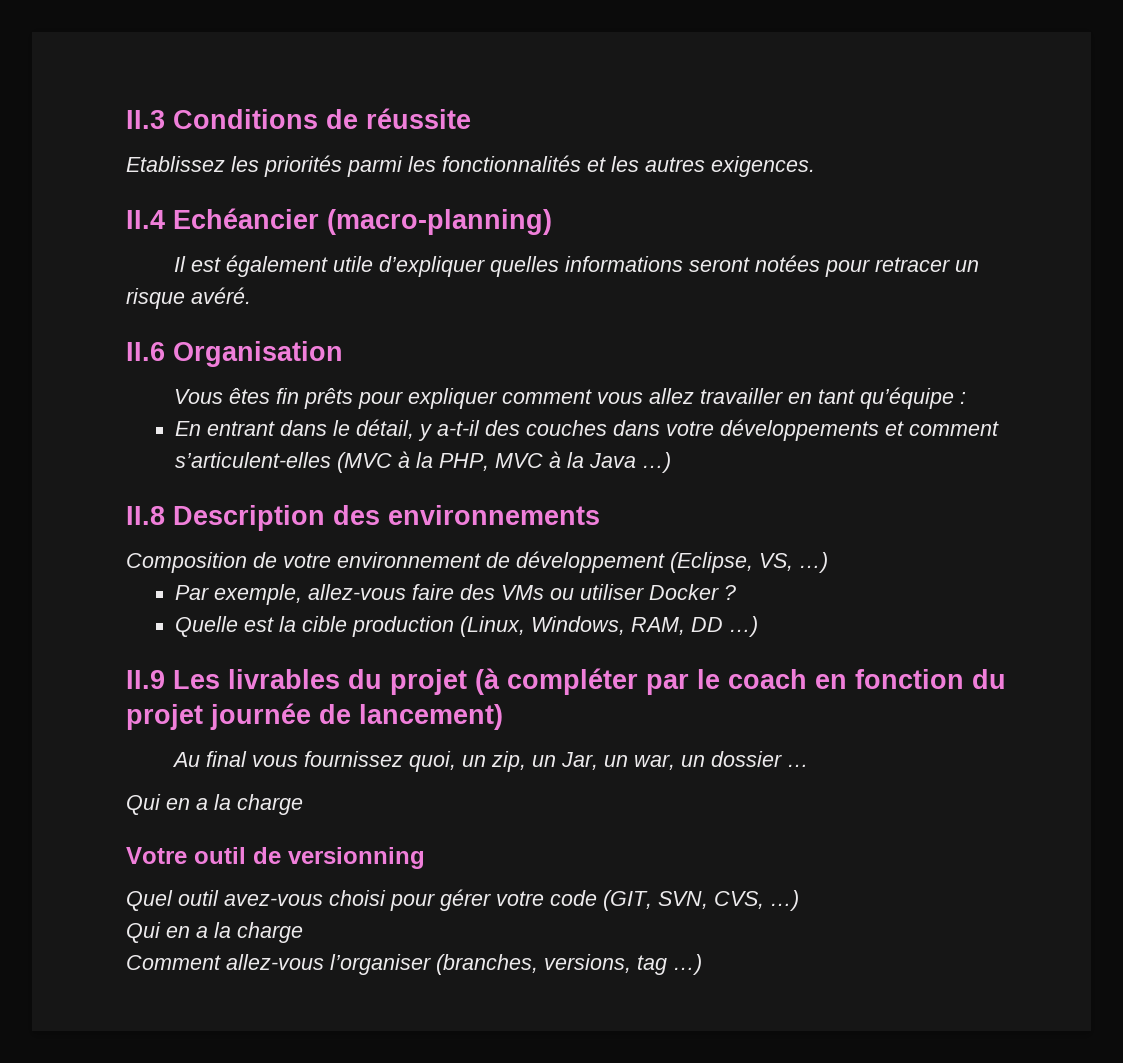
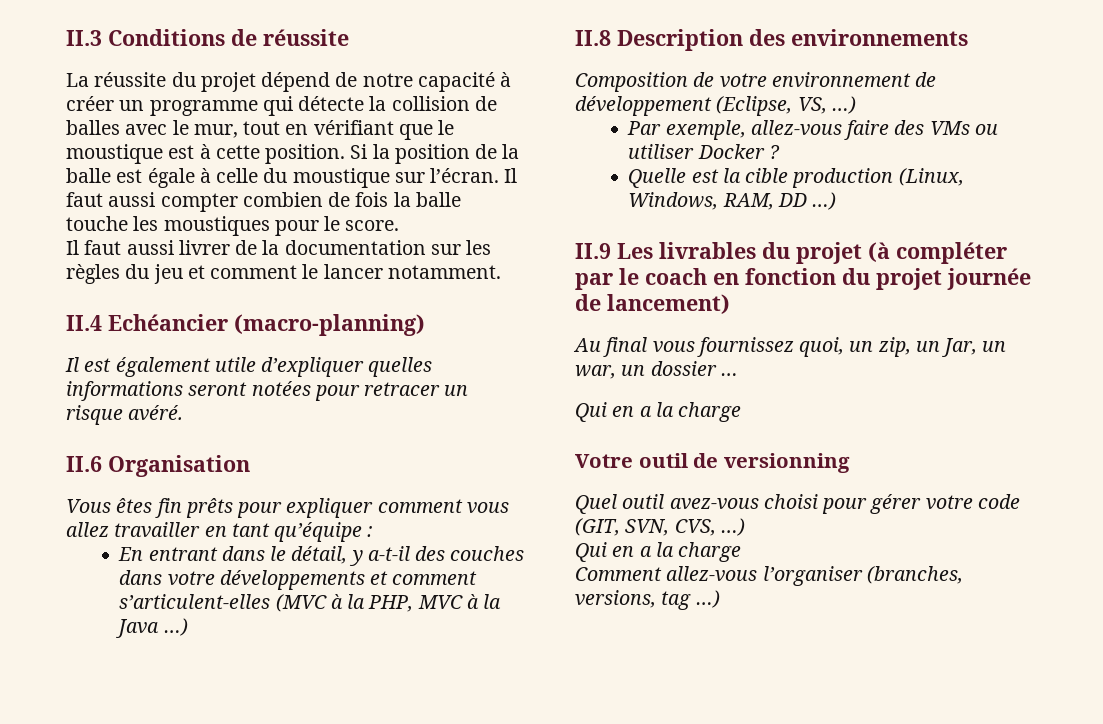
- Etablissez les priorités parmi les fonctionnalités et les autres exigences.
+ La réussite du projet dépend de notre capacité à créer un programme qui détecte la collision de balles avec le mur, tout en vérifiant que le moustique est à cette position. Si la position de la balle est égale à celle du moustique sur l’écran. Il faut aussi compter combien de fois la balle touche les moustiques pour le score.
+ Il faut aussi livrer de la documentation sur les règles du jeu et comment le lancer notamment.

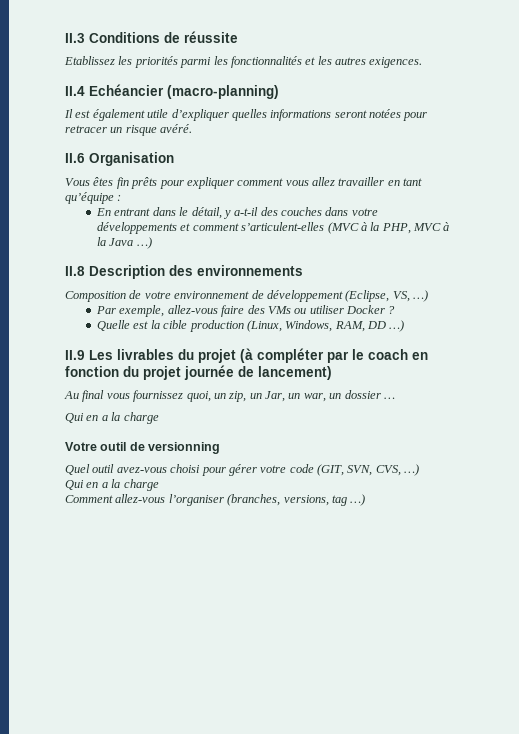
- La réussite du projet dépend de notre capacité à créer un programme qui détecte la collision de balles avec le mur, tout en vérifiant que le moustique est à cette position. Si la position de la balle est égale à celle du moustique sur l’écran. Il faut aussi compter combien de fois la balle touche les moustiques pour le score.
- Il faut aussi livrer de la documentation sur les règles du jeu et comment le lancer notamment.
+ Etablissez les priorités parmi les fonctionnalités et les autres exigences.

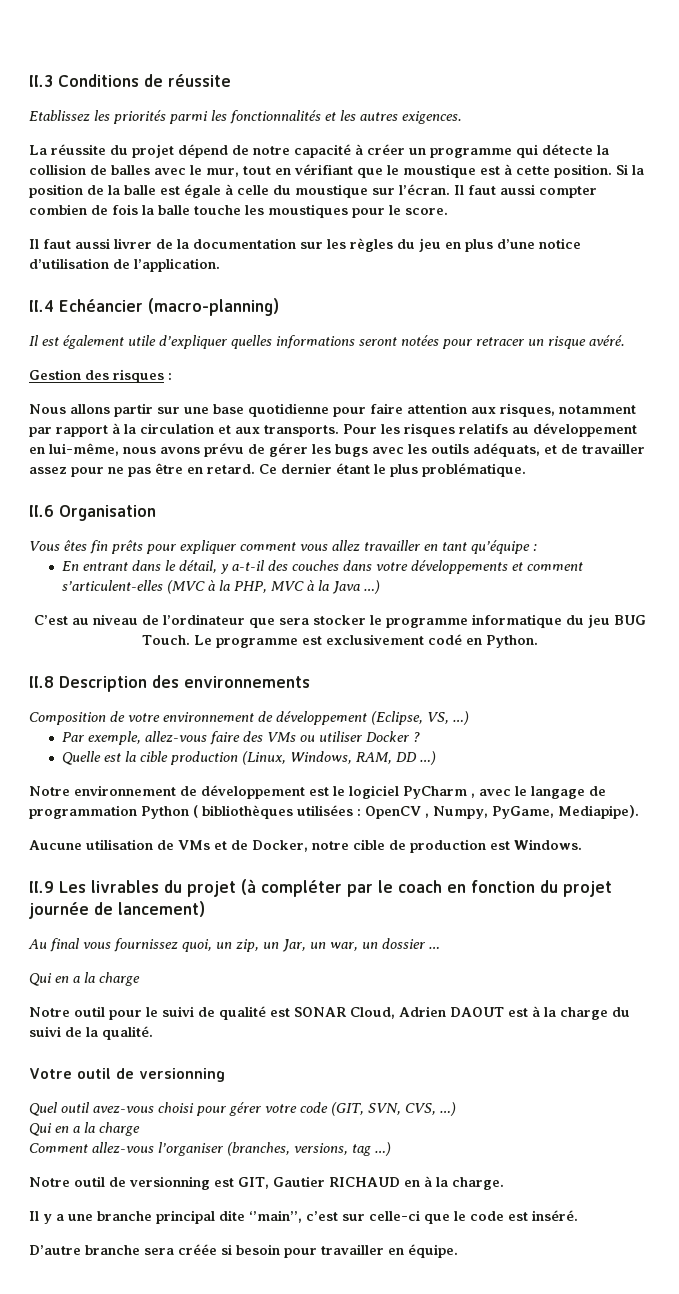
+ La réussite du projet dépend de notre capacité à créer un programme qui détecte la collision de balles avec le mur, tout en vérifiant que le moustique est à cette position. Si la position de la balle est égale à celle du moustique sur l’écran. Il faut aussi compter combien de fois la balle touche les moustiques pour le score.
+ Il faut aussi livrer de la documentation sur les règles du jeu en plus d’une notice d’utilisation de l’application.
+ Gestion des risques :
+ Nous allons partir sur une base quotidienne pour faire attention aux risques, notamment par rapport à la circulation et aux transports. Pour les risques relatifs au développement en lui-même, nous avons prévu de gérer les bugs avec les outils adéquats, et de travailler assez pour ne pas être en retard. Ce dernier étant le plus problématique.
+ C’est au niveau de l’ordinateur que sera stocker le programme informatique du jeu BUG Touch. Le programme est exclusivement codé en Python.
+ Notre environnement de développement est le logiciel PyCharm , avec le langage de programmation Python ( bibliothèques utilisées : OpenCV , Numpy, PyGame, Mediapipe).
+ Aucune utilisation de VMs et de Docker, notre cible de production est Windows.
+ Notre outil pour le suivi de qualité est SONAR Cloud, Adrien DAOUT est à la charge du suivi de la qualité.
+ Notre outil de versionning est GIT, Gautier RICHAUD en à la charge.
+ Il y a une branche principal dite ‘’main’’, c’est sur celle-ci que le code est inséré.
+ D’autre branche sera créée si besoin pour travailler en équipe.

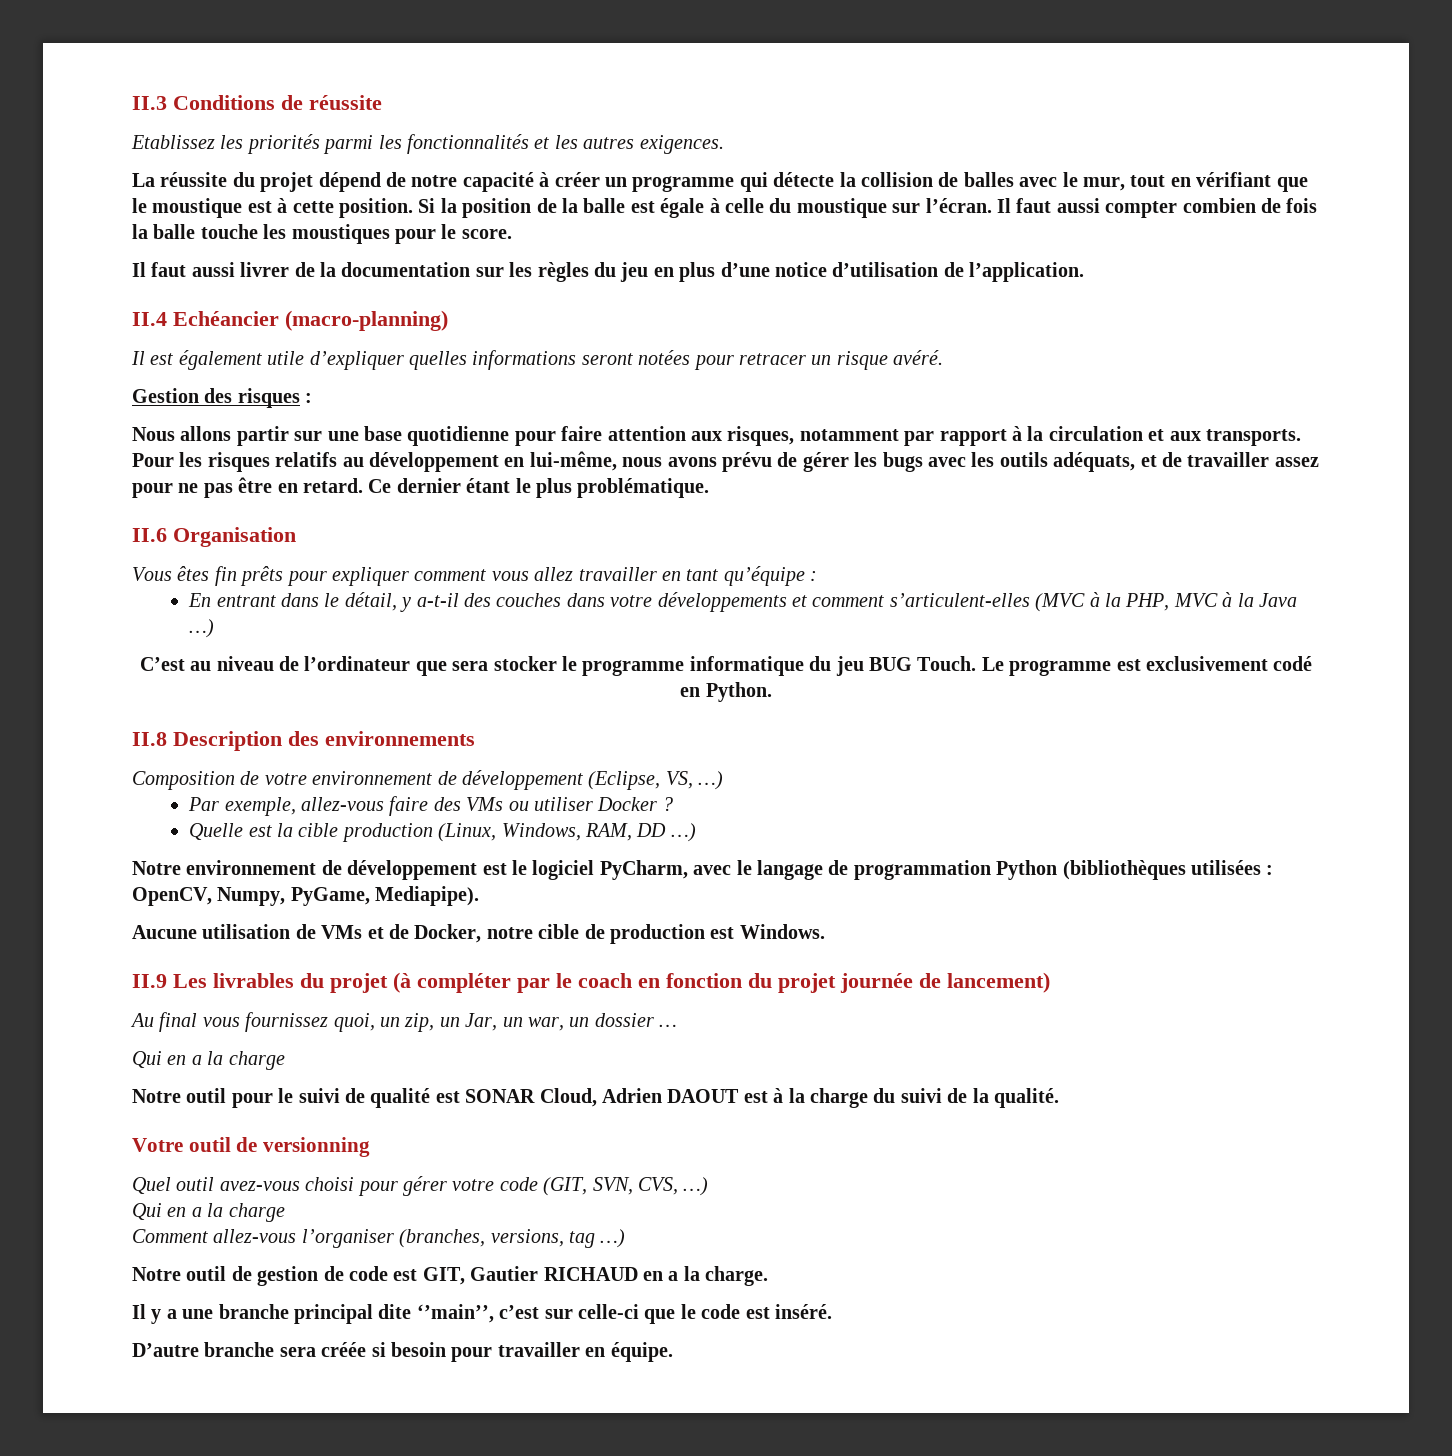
- Notre environnement de développement est le logiciel PyCharm , avec le langage de programmation Python ( bibliothèques utilisées : OpenCV , Numpy, PyGame, Mediapipe).
+ Notre environnement de développement est le logiciel PyCharm, avec le langage de programmation Python (bibliothèques utilisées : OpenCV, Numpy, PyGame, Mediapipe).
- Notre outil de versionning est GIT, Gautier RICHAUD en à la charge.
+ Notre outil de gestion de code est GIT, Gautier RICHAUD en a la charge.

